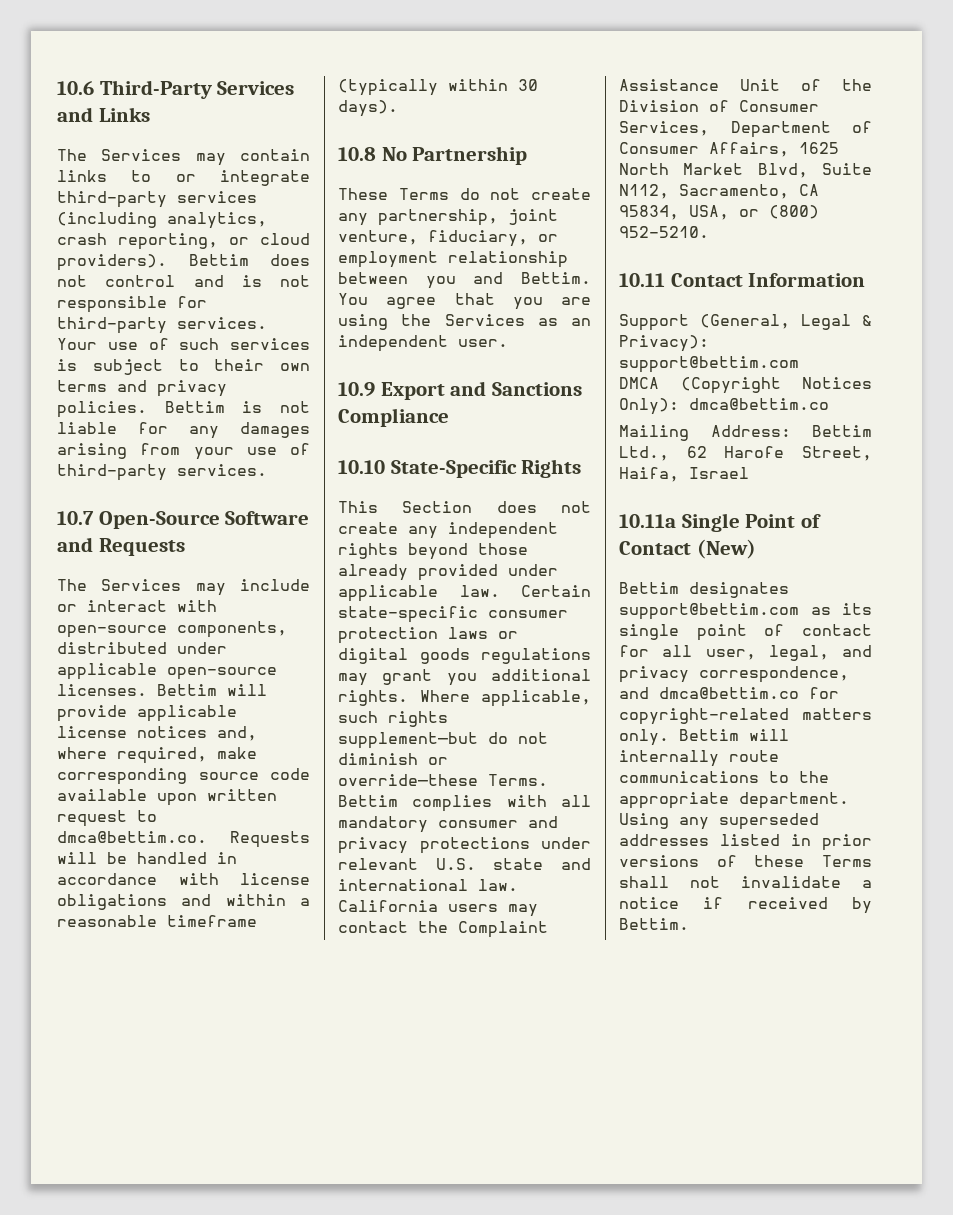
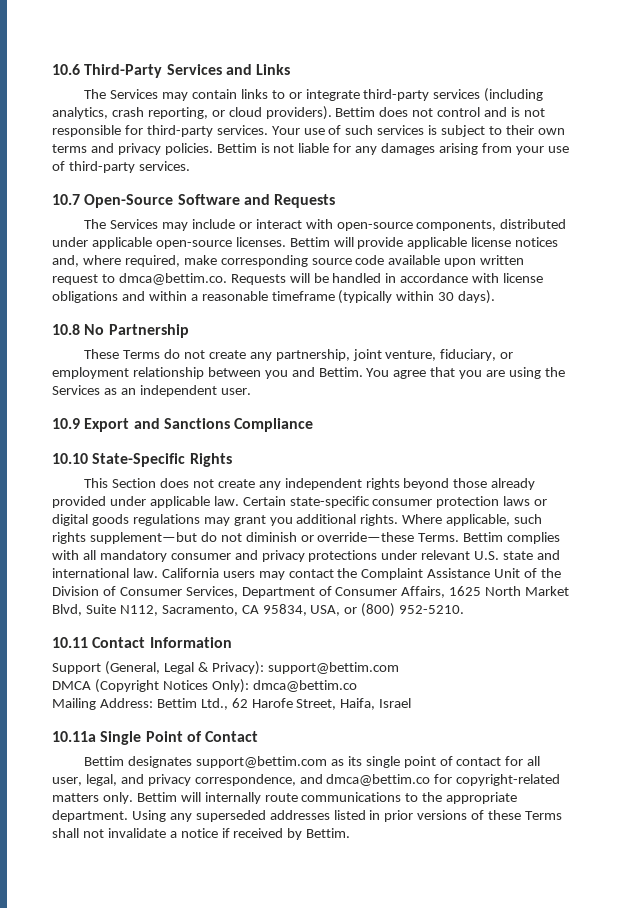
- 10.11a Single Point of Contact (New)
+ 10.11a Single Point of Contact

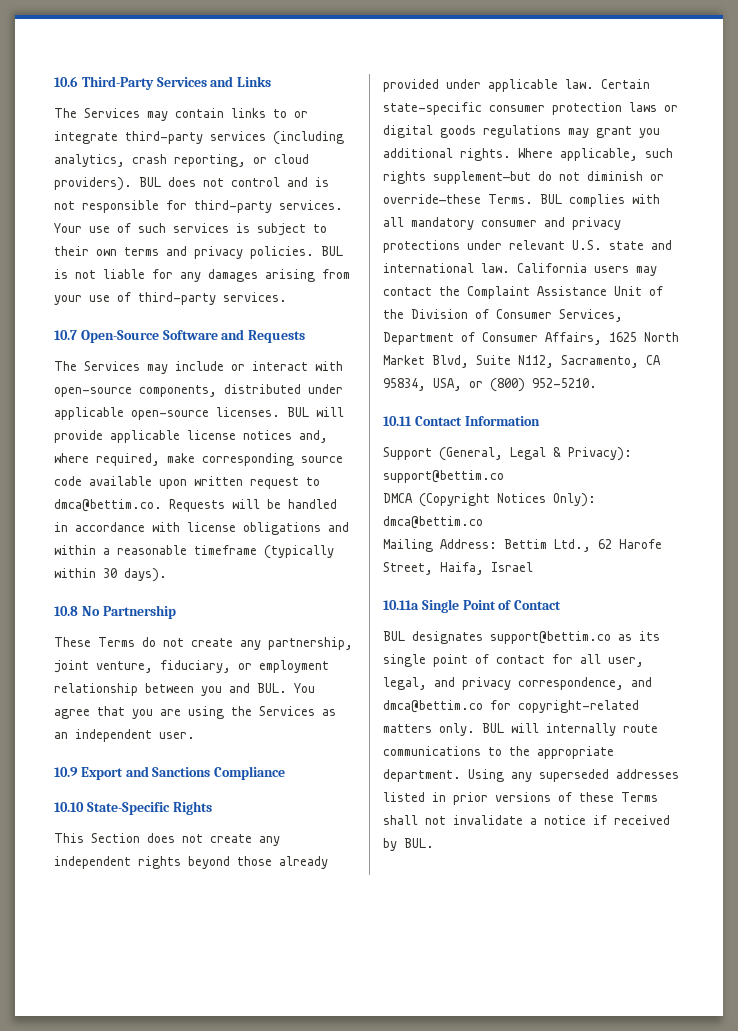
- Bettim does not control and is not responsible for third-party services.
+ BUL does not control and is not responsible for third-party services.
- Bettim is not liable for any damages arising from your use of third-party services.
+ BUL is not liable for any damages arising from your use of third-party services.
- Bettim will provide applicable license notices and, where required, make corresponding source code available upon written request to dmca@bettim.co. Requests will be handled in accordance with license obligations and within a reasonable timeframe (typically within 30 days).
+ BUL will provide applicable license notices and, where required, make corresponding source code available upon written request to dmca@bettim.co. Requests will be handled in accordance with license obligations and within a reasonable timeframe (typically within 30 days).
- These Terms do not create any partnership, joint venture, fiduciary, or employment relationship between you and Bettim. You agree that you are using the Services as an independent user.
+ These Terms do not create any partnership, joint venture, fiduciary, or employment relationship between you and BUL. You agree that you are using the Services as an independent user.
- Bettim complies with all mandatory consumer and privacy protections under relevant U.S. state and international law.
+ BUL complies with all mandatory consumer and privacy protections under relevant U.S. state and international law.
- Support (General, Legal & Privacy): support@bettim.com
+ Support (General, Legal & Privacy): support@bettim.co
- Bettim designates support@bettim.com as its single point of contact for all user, legal, and privacy correspondence, and dmca@bettim.co for copyright-related matters only.
+ BUL designates support@bettim.co as its single point of contact for all user, legal, and privacy correspondence, and dmca@bettim.co for copyright-related matters only.
- Bettim will internally route communications to the appropriate department.
+ BUL will internally route communications to the appropriate department.
- Using any superseded addresses listed in prior versions of these Terms shall not invalidate a notice if received by Bettim.
+ Using any superseded addresses listed in prior versions of these Terms shall not invalidate a notice if received by BUL.

